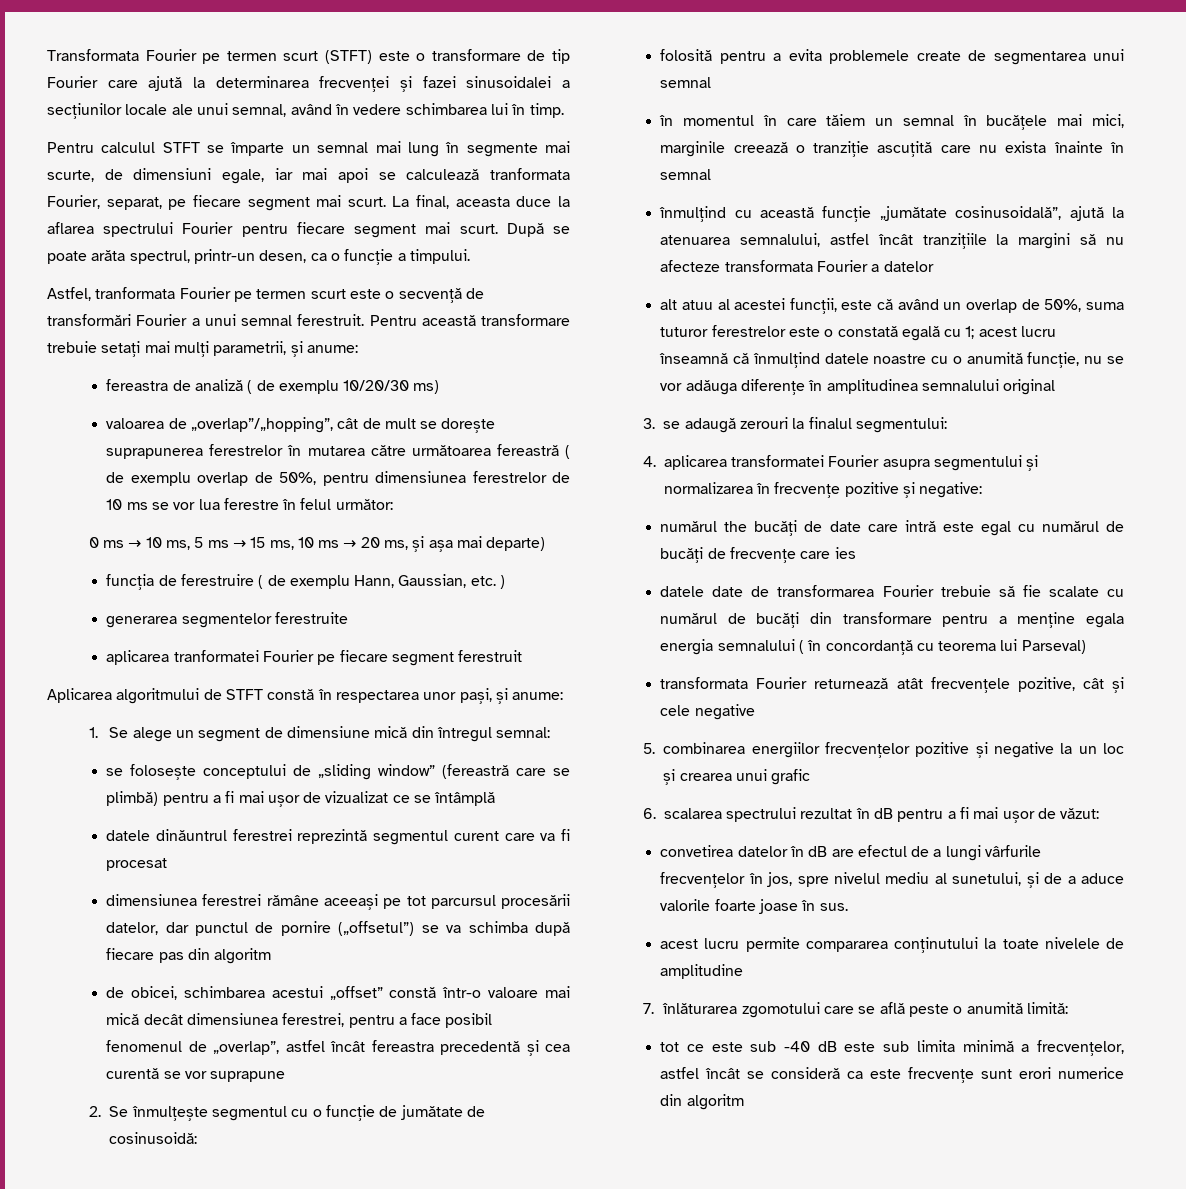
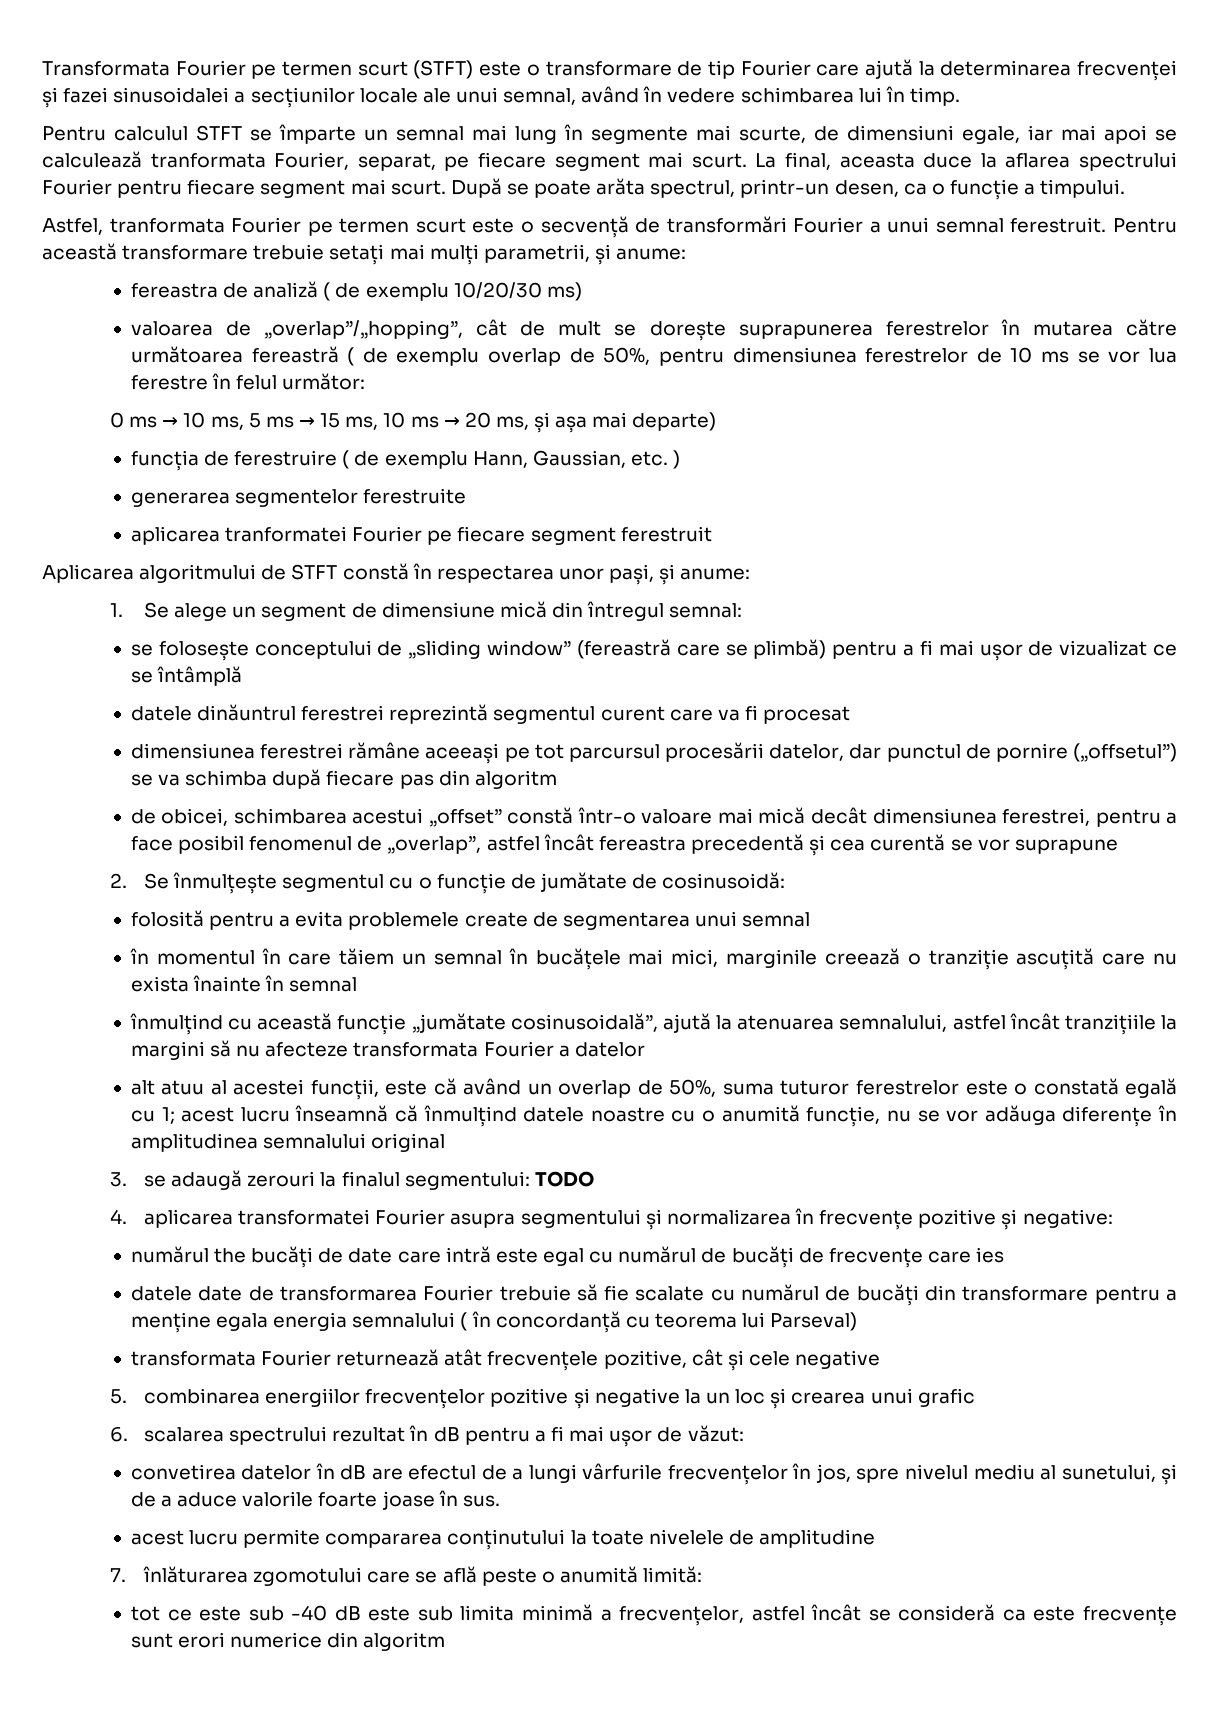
- 3. se adaugă zerouri la finalul segmentului:
+ 3. se adaugă zerouri la finalul segmentului: TODO

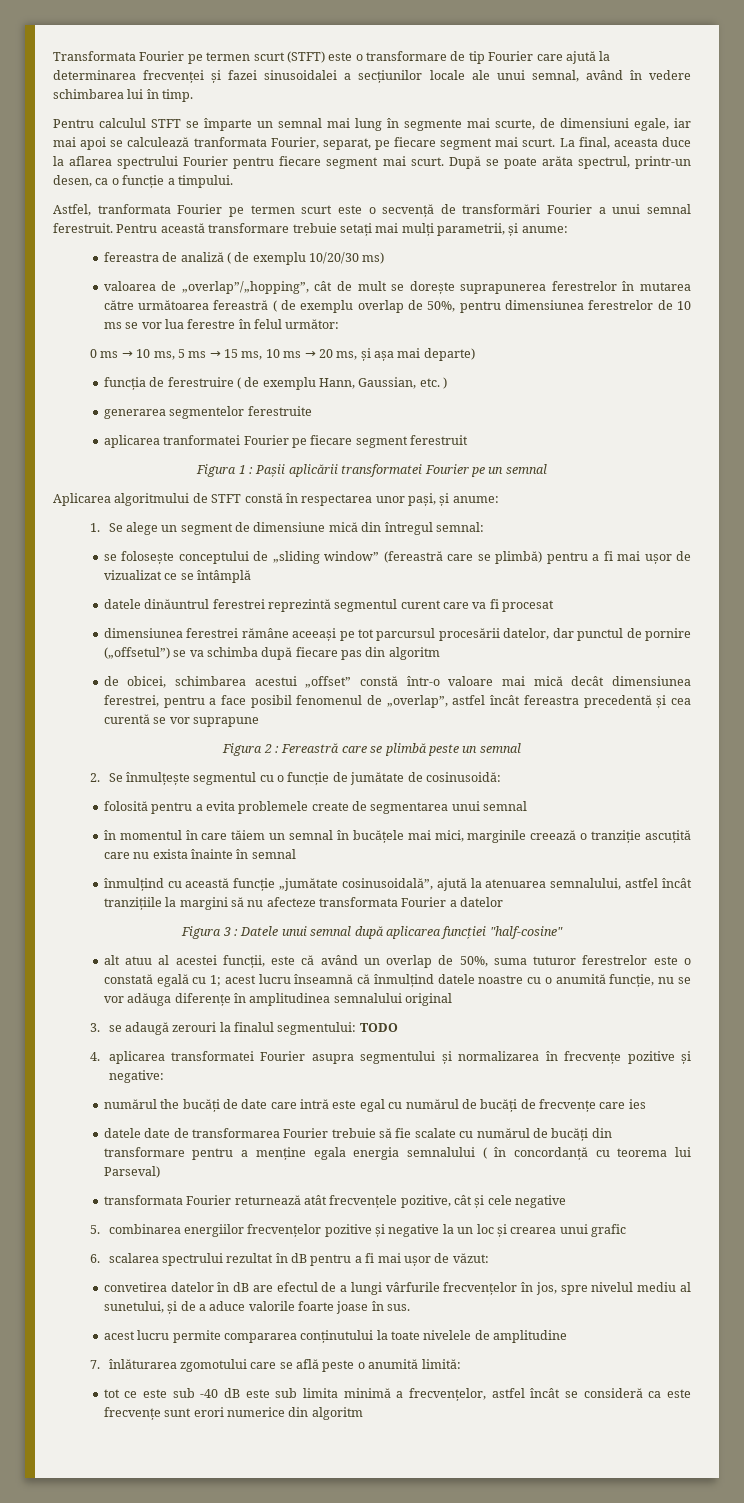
+ Figura 1 : Pașii aplicării transformatei Fourier pe un semnal
+ Figura 2 : Fereastră care se plimbă peste un semnal
+ Figura 3 : Datele unui semnal după aplicarea funcției "half-cosine"

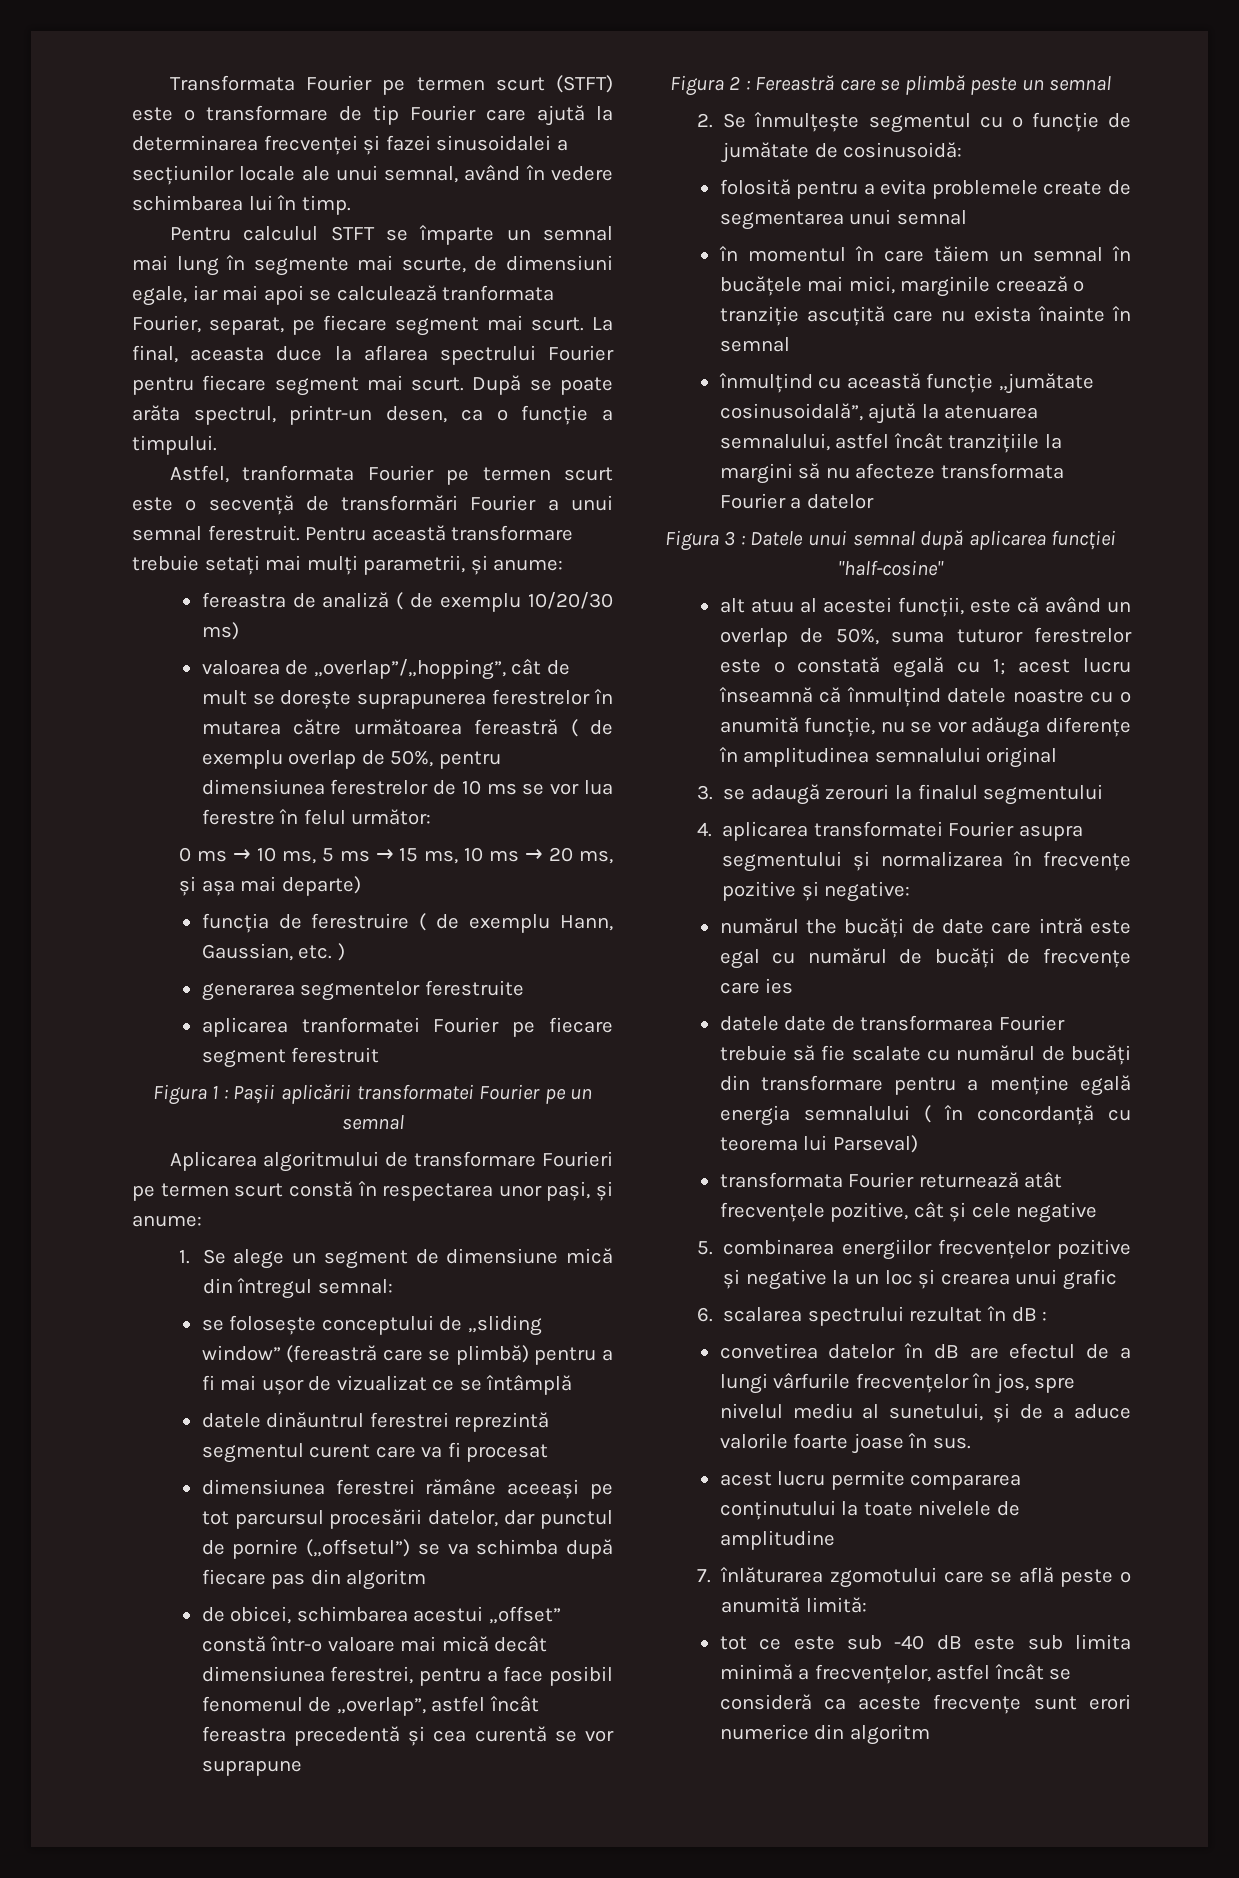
- Aplicarea algoritmului de STFT constă în respectarea unor pași, și anume:
+ Aplicarea algoritmului de transformare Fourieri pe termen scurt constă în respectarea unor pași, și anume:
- 3. se adaugă zerouri la finalul segmentului: TODO
+ 3. se adaugă zerouri la finalul segmentului
- datele date de transformarea Fourier trebuie să fie scalate cu numărul de bucăți din transformare pentru a menține egala energia semnalului ( în concordanță cu teorema lui Parseval)
+ datele date de transformarea Fourier trebuie să fie scalate cu numărul de bucăți din transformare pentru a menține egală energia semnalului ( în concordanță cu teorema lui Parseval)
- 6. scalarea spectrului rezultat în dB pentru a fi mai ușor de văzut:
+ 6. scalarea spectrului rezultat în dB :
- tot ce este sub -40 dB este sub limita minimă a frecvențelor, astfel încât se consideră ca este frecvențe sunt erori numerice din algoritm
+ tot ce este sub -40 dB este sub limita minimă a frecvențelor, astfel încât se consideră ca aceste frecvențe sunt erori numerice din algoritm

